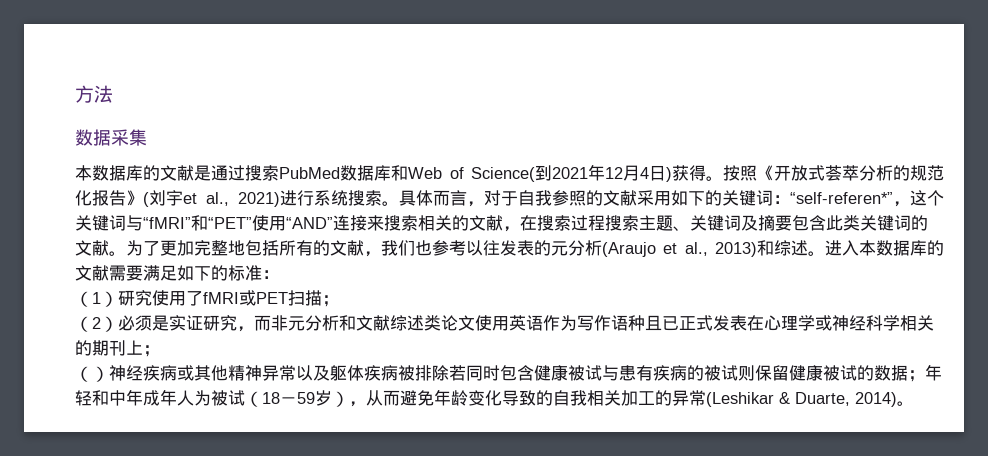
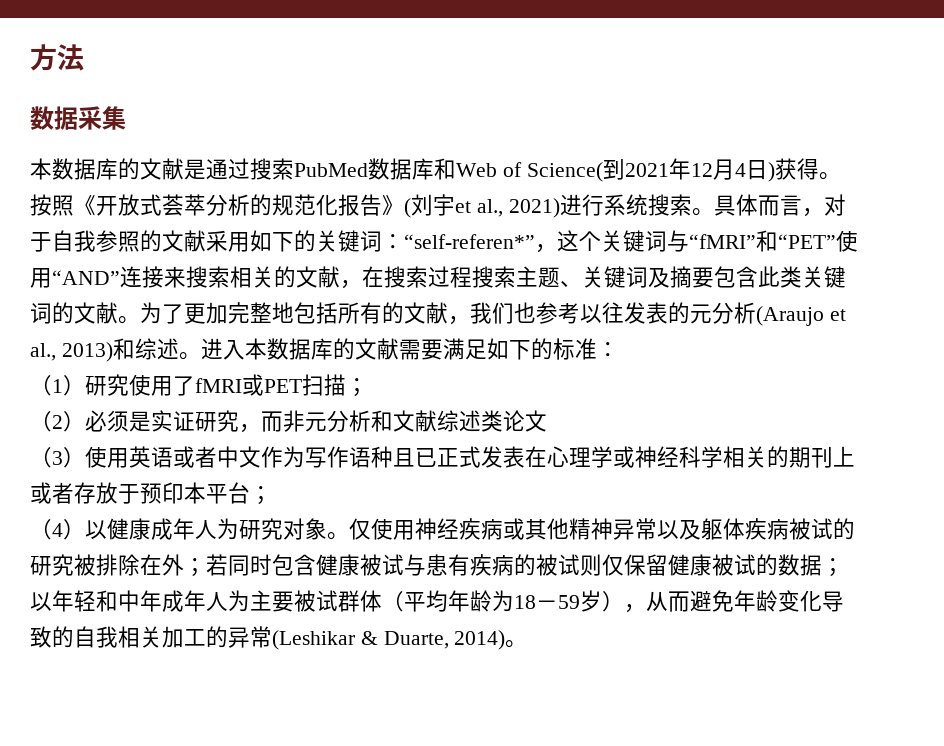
- （2）必须是实证研究，而非元分析和文献综述类论文使用英语作为写作语种且已正式发表在心理学或神经科学相关的期刊上；
- （）神经疾病或其他精神异常以及躯体疾病被排除若同时包含健康被试与患有疾病的被试则保留健康被试的数据；
+ （2）必须是实证研究，而非元分析和文献综述类论文
+ （3）使用英语或者中文作为写作语种且已正式发表在心理学或神经科学相关的期刊上或者存放于预印本平台；
+ （4）以健康成年人为研究对象。仅使用神经疾病或其他精神异常以及躯体疾病被试的研究被排除在外；若同时包含健康被试与患有疾病的被试则仅保留健康被试的数据；
- 年轻和中年成年人为被试（18－59岁），从而避免年龄变化导致的自我相关加工的异常(Leshikar & Duarte, 2014)。
+ 以年轻和中年成年人为主要被试群体（平均年龄为18－59岁），从而避免年龄变化导致的自我相关加工的异常(Leshikar & Duarte, 2014)。

